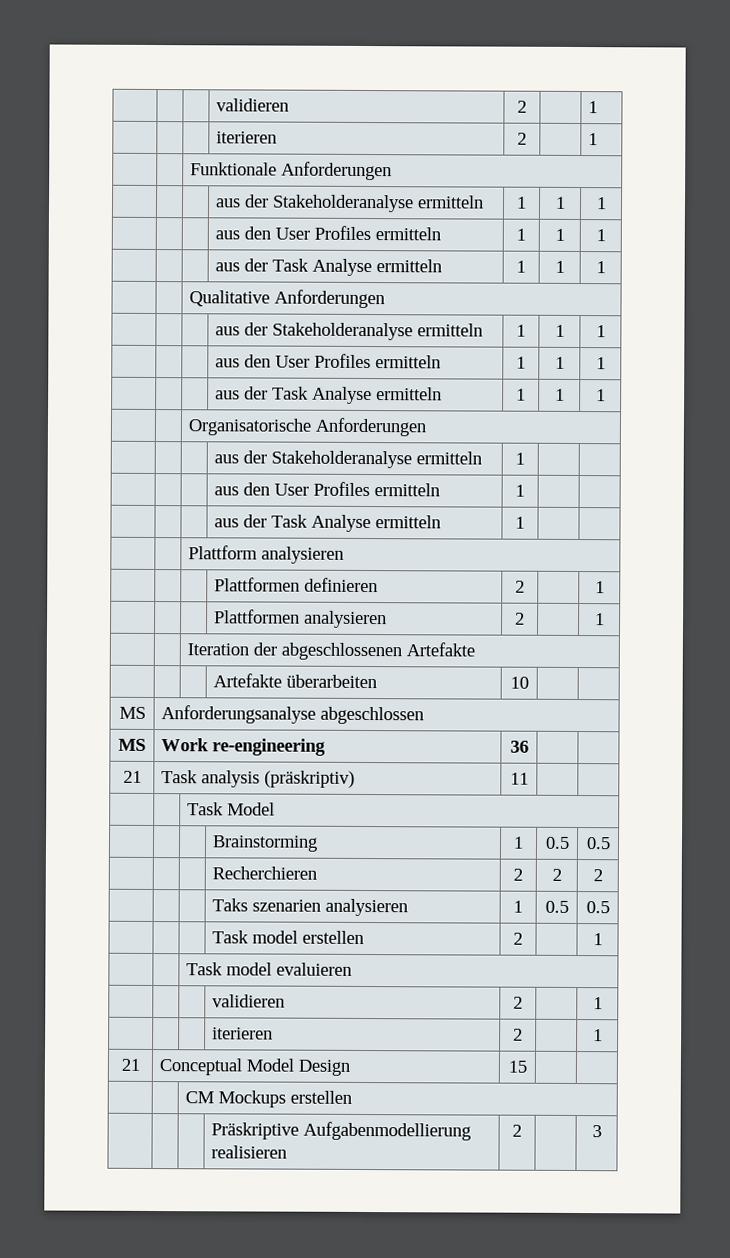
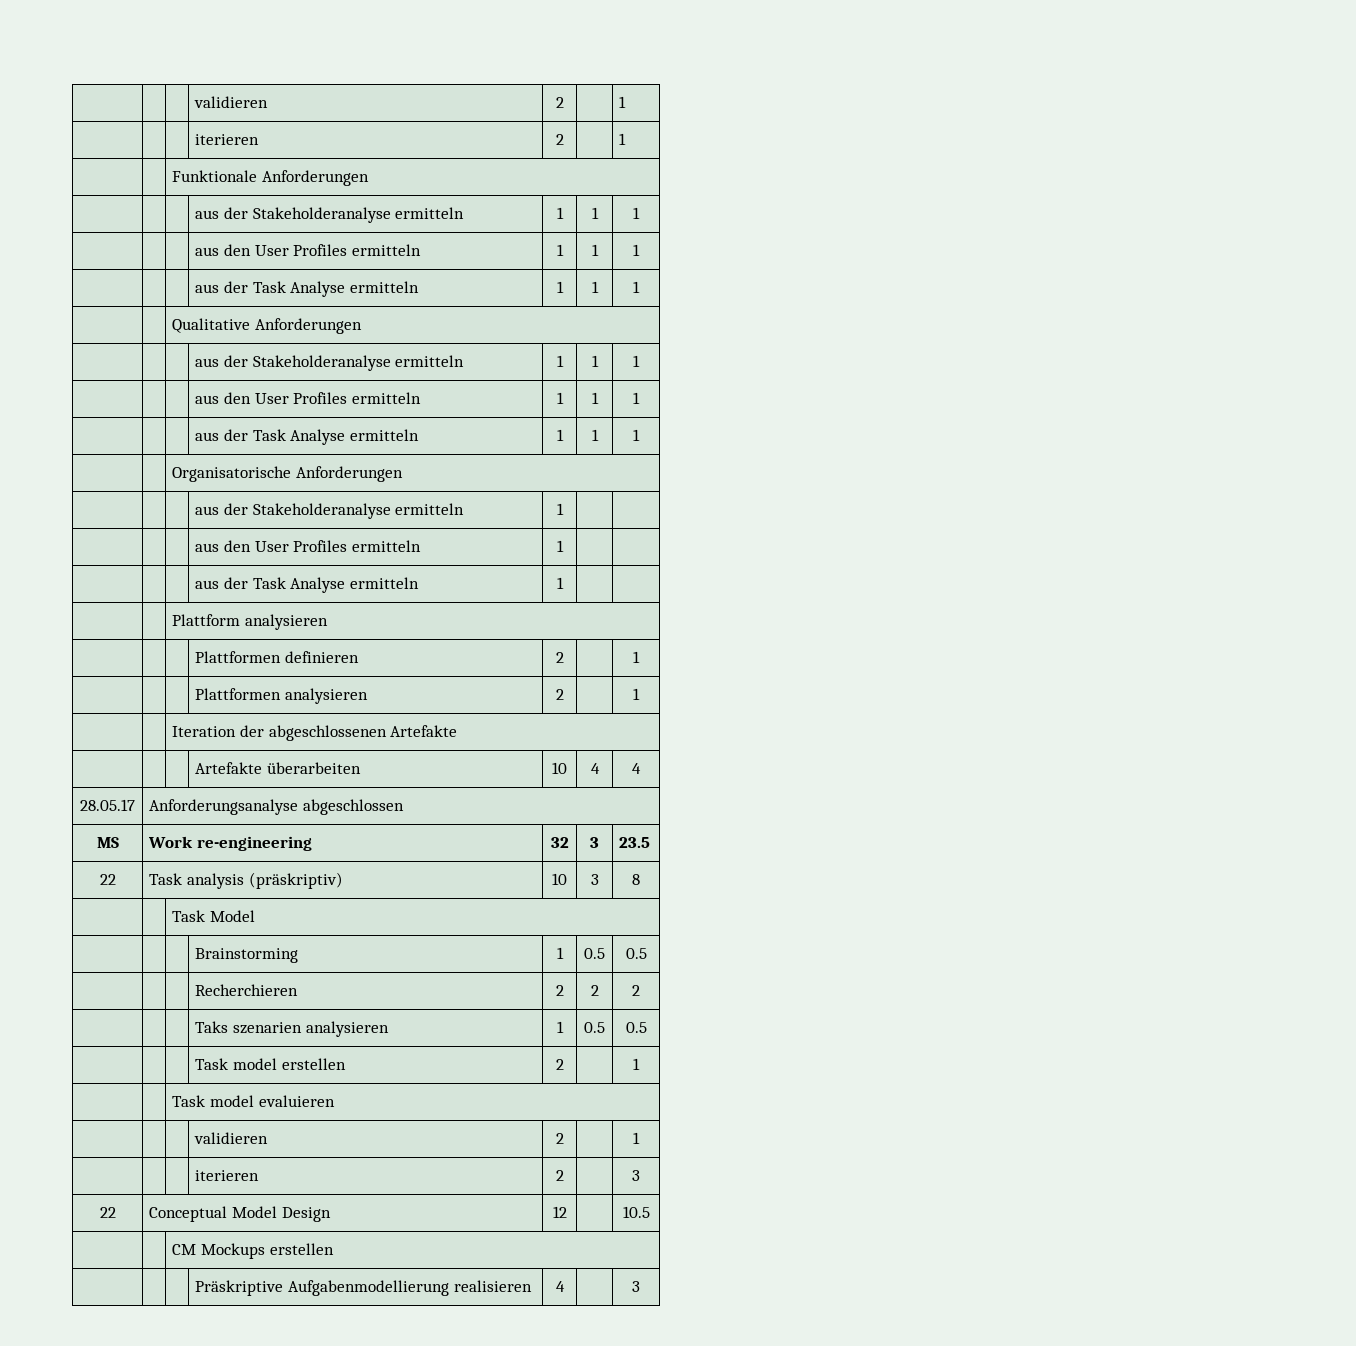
- | | | Artefakte überarbeiten | 10 | |
- MS | Anforderungsanalyse abgeschlossen
+ | | | Artefakte überarbeiten | 10 | 4 | 4
+ 28.05.17 | Anforderungsanalyse abgeschlossen
- MS | Work re-engineering | 36 | |
- 21 | Task analysis (präskriptiv) | 11 | |
+ MS | Work re-engineering | 32 | 3 | 23.5
+ 22 | Task analysis (präskriptiv) | 10 | 3 | 8
  | | Task model evaluieren
  | | | validieren | 2 | | 1
- | | | iterieren | 2 | | 1
- 21 | Conceptual Model Design | 15 | |
+ | | | iterieren | 2 | | 3
+ 22 | Conceptual Model Design | 12 | | 10.5
- | | | Präskriptive Aufgabenmodellierung realisieren | 2 | | 3
+ | | | Präskriptive Aufgabenmodellierung realisieren | 4 | | 3

